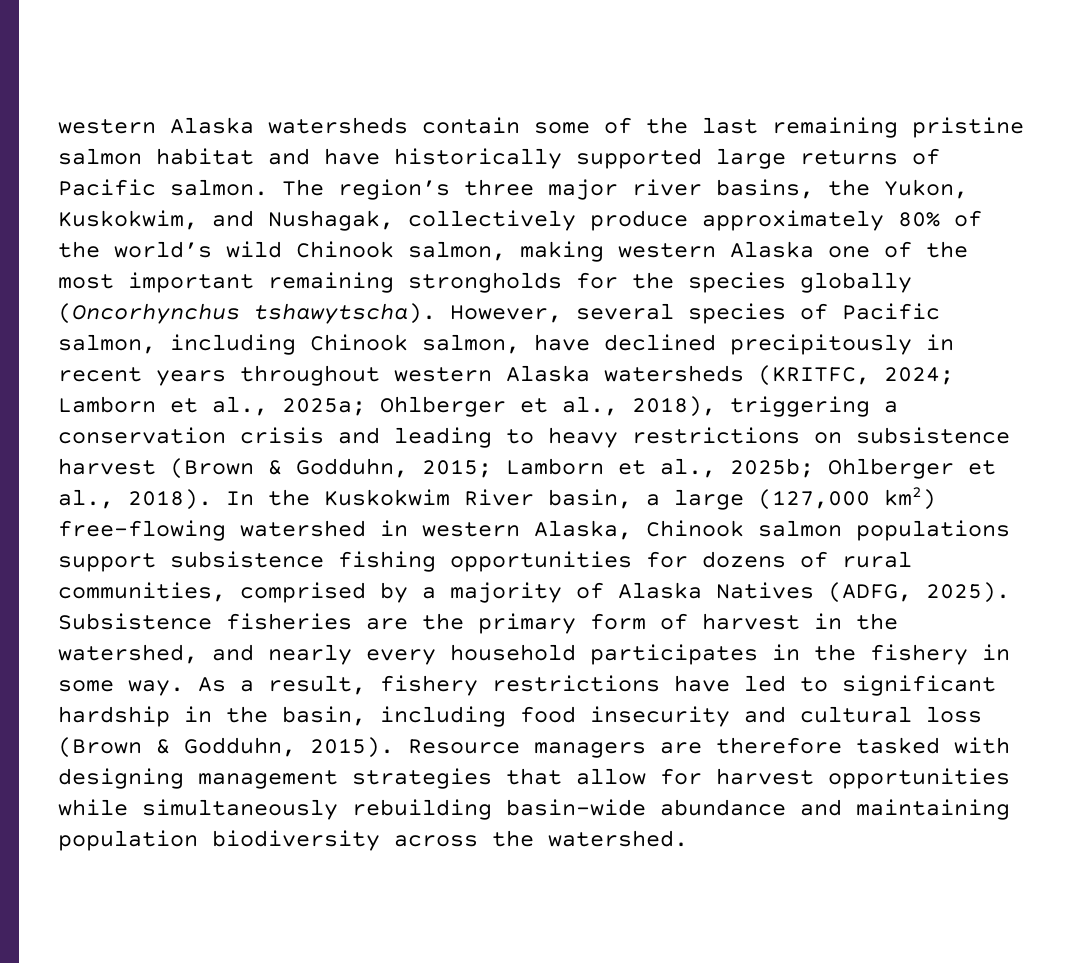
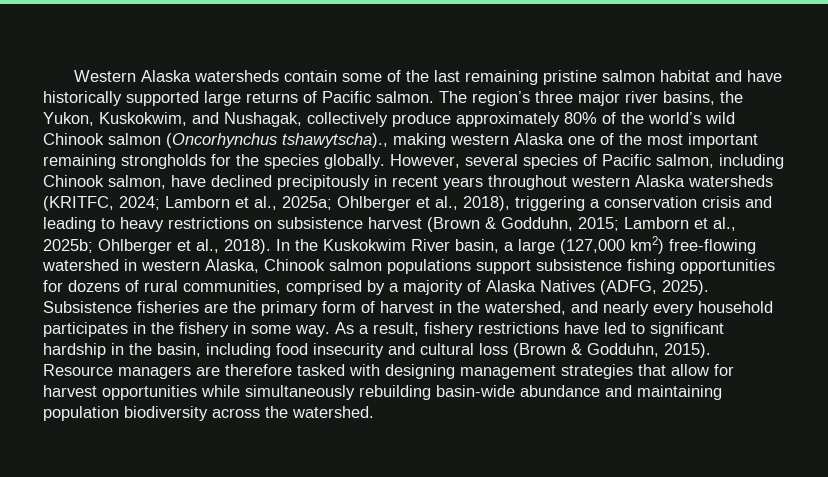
- western Alaska watersheds contain some of the last remaining pristine salmon habitat and have historically supported large returns of Pacific salmon.
+ Western Alaska watersheds contain some of the last remaining pristine salmon habitat and have historically supported large returns of Pacific salmon.
- The region’s three major river basins, the Yukon, Kuskokwim, and Nushagak, collectively produce approximately 80% of the world’s wild Chinook salmon, making western Alaska one of the most important remaining strongholds for the species globally (Oncorhynchus tshawytscha).
+ The region’s three major river basins, the Yukon, Kuskokwim, and Nushagak, collectively produce approximately 80% of the world’s wild Chinook salmon (Oncorhynchus tshawytscha)., making western Alaska one of the most important remaining strongholds for the species globally.

